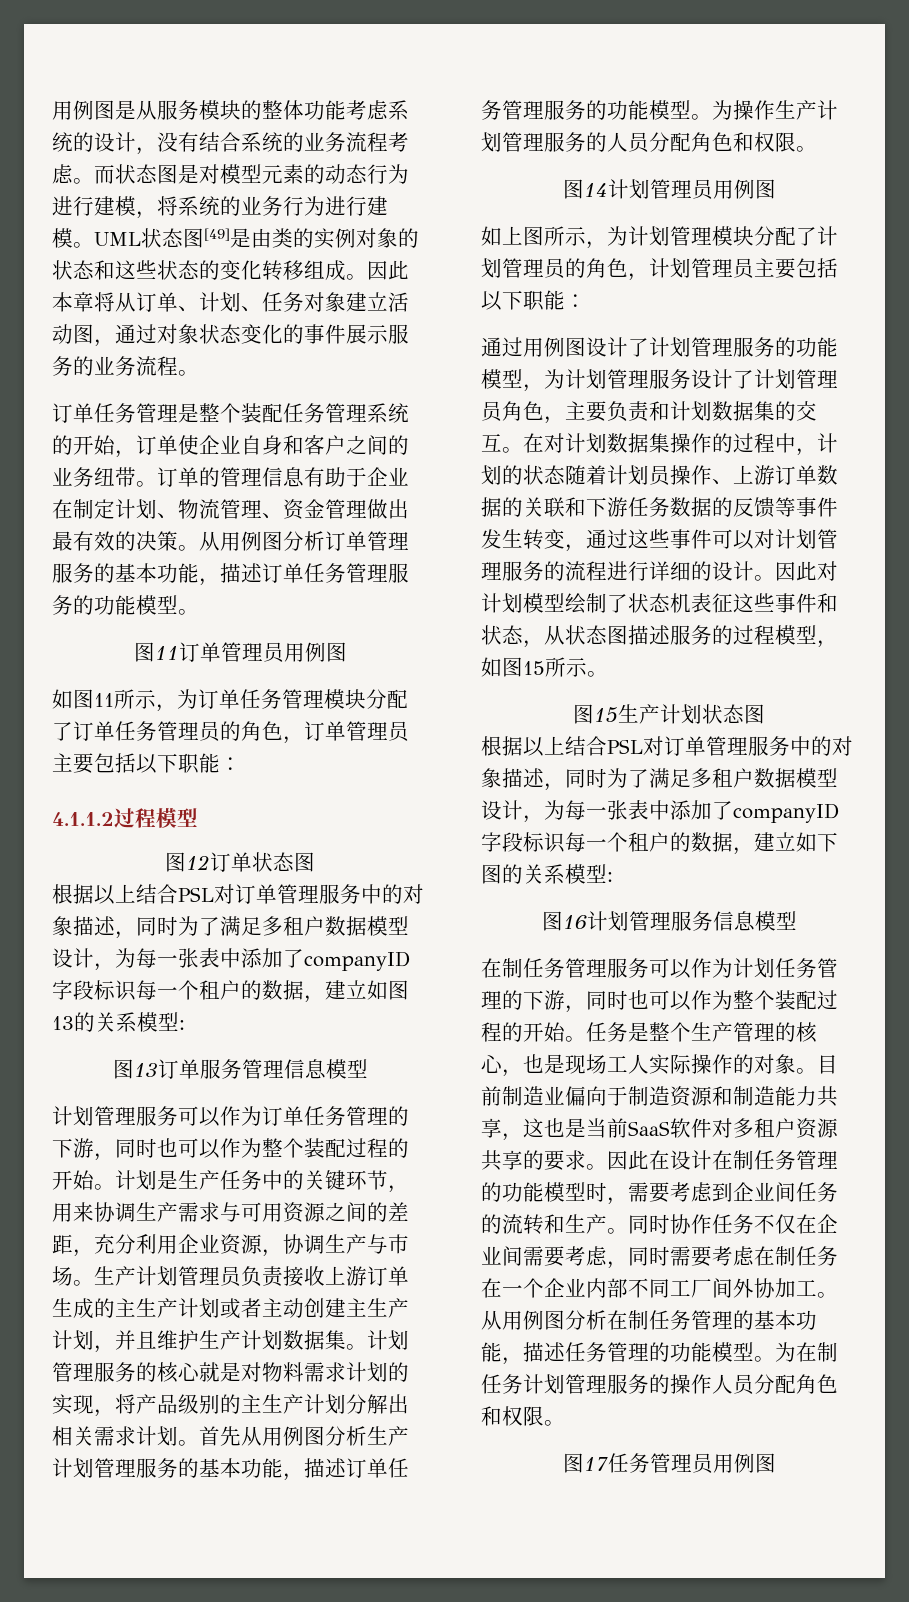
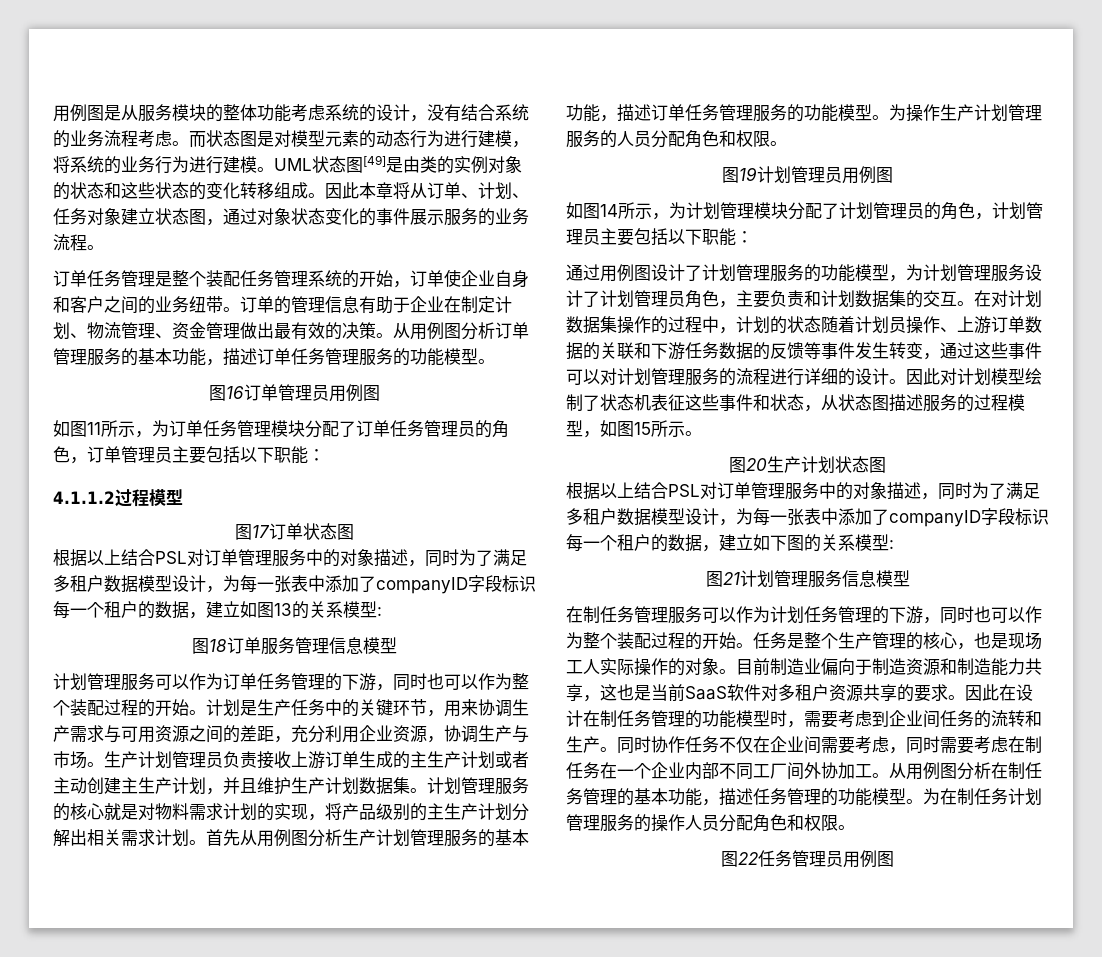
- 因此本章将从订单、计划、任务对象建立活动图，通过对象状态变化的事件展示服务的业务流程。
+ 因此本章将从订单、计划、任务对象建立状态图，通过对象状态变化的事件展示服务的业务流程。
- 图11订单管理员用例图
+ 图16订单管理员用例图
- 图12订单状态图
+ 图17订单状态图
- 图13订单服务管理信息模型
+ 图18订单服务管理信息模型
- 图14计划管理员用例图
+ 图19计划管理员用例图
- 如上图所示，为计划管理模块分配了计划管理员的角色，计划管理员主要包括以下职能：
+ 如图14所示，为计划管理模块分配了计划管理员的角色，计划管理员主要包括以下职能：
- 图15生产计划状态图
+ 图20生产计划状态图
- 图16计划管理服务信息模型
+ 图21计划管理服务信息模型
- 图17任务管理员用例图
+ 图22任务管理员用例图

